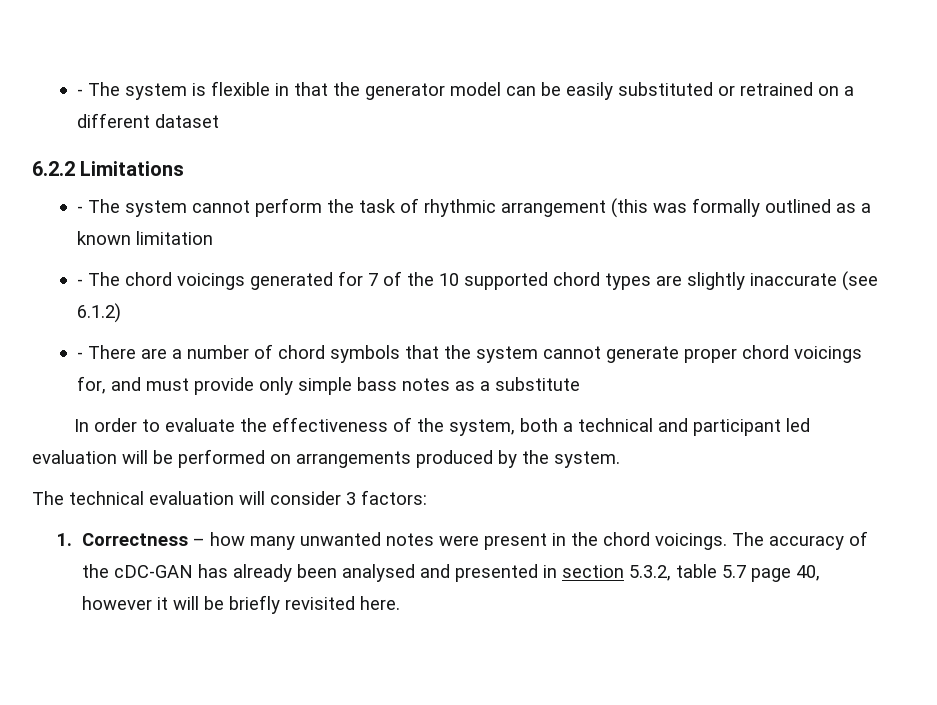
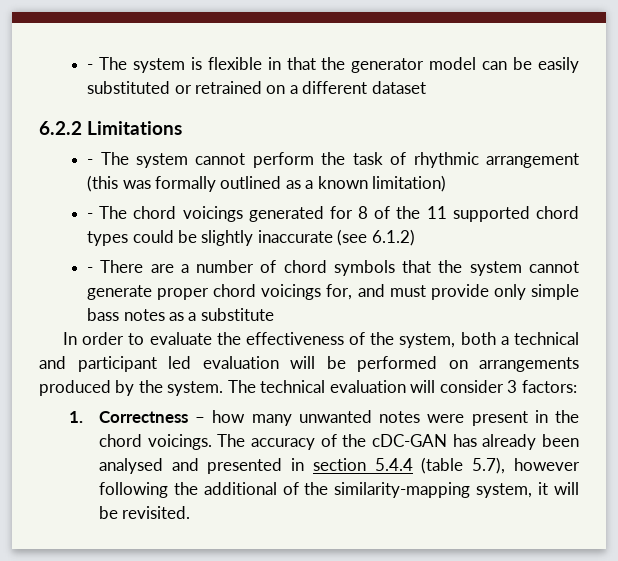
- - The system cannot perform the task of rhythmic arrangement (this was formally outlined as a known limitation
+ - The system cannot perform the task of rhythmic arrangement (this was formally outlined as a known limitation)
- - The chord voicings generated for 7 of the 10 supported chord types are slightly inaccurate (see 6.1.2)
+ - The chord voicings generated for 8 of the 11 supported chord types could be slightly inaccurate (see 6.1.2)
- In order to evaluate the effectiveness of the system, both a technical and participant led evaluation will be performed on arrangements produced by the system.
- The technical evaluation will consider 3 factors:
+ In order to evaluate the effectiveness of the system, both a technical and participant led evaluation will be performed on arrangements produced by the system. The technical evaluation will consider 3 factors:
- The accuracy of the cDC-GAN has already been analysed and presented in section 5.3.2, table 5.7 page 40, however it will be briefly revisited here.
+ The accuracy of the cDC-GAN has already been analysed and presented in section 5.4.4 (table 5.7), however following the additional of the similarity-mapping system, it will be revisited.

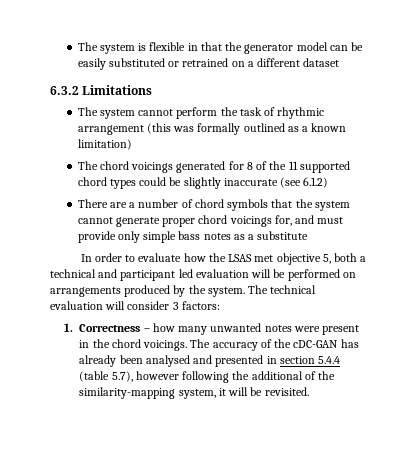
- - The system is flexible in that the generator model can be easily substituted or retrained on a different dataset
+ The system is flexible in that the generator model can be easily substituted or retrained on a different dataset
- 6.2.2 Limitations
+ 6.3.2 Limitations
- - The system cannot perform the task of rhythmic arrangement (this was formally outlined as a known limitation)
+ The system cannot perform the task of rhythmic arrangement (this was formally outlined as a known limitation)
- - The chord voicings generated for 8 of the 11 supported chord types could be slightly inaccurate (see 6.1.2)
+ The chord voicings generated for 8 of the 11 supported chord types could be slightly inaccurate (see 6.1.2)
- - There are a number of chord symbols that the system cannot generate proper chord voicings for, and must provide only simple bass notes as a substitute
+ There are a number of chord symbols that the system cannot generate proper chord voicings for, and must provide only simple bass notes as a substitute
- In order to evaluate the effectiveness of the system, both a technical and participant led evaluation will be performed on arrangements produced by the system.
+ In order to evaluate how the LSAS met objective 5, both a technical and participant led evaluation will be performed on arrangements produced by the system.

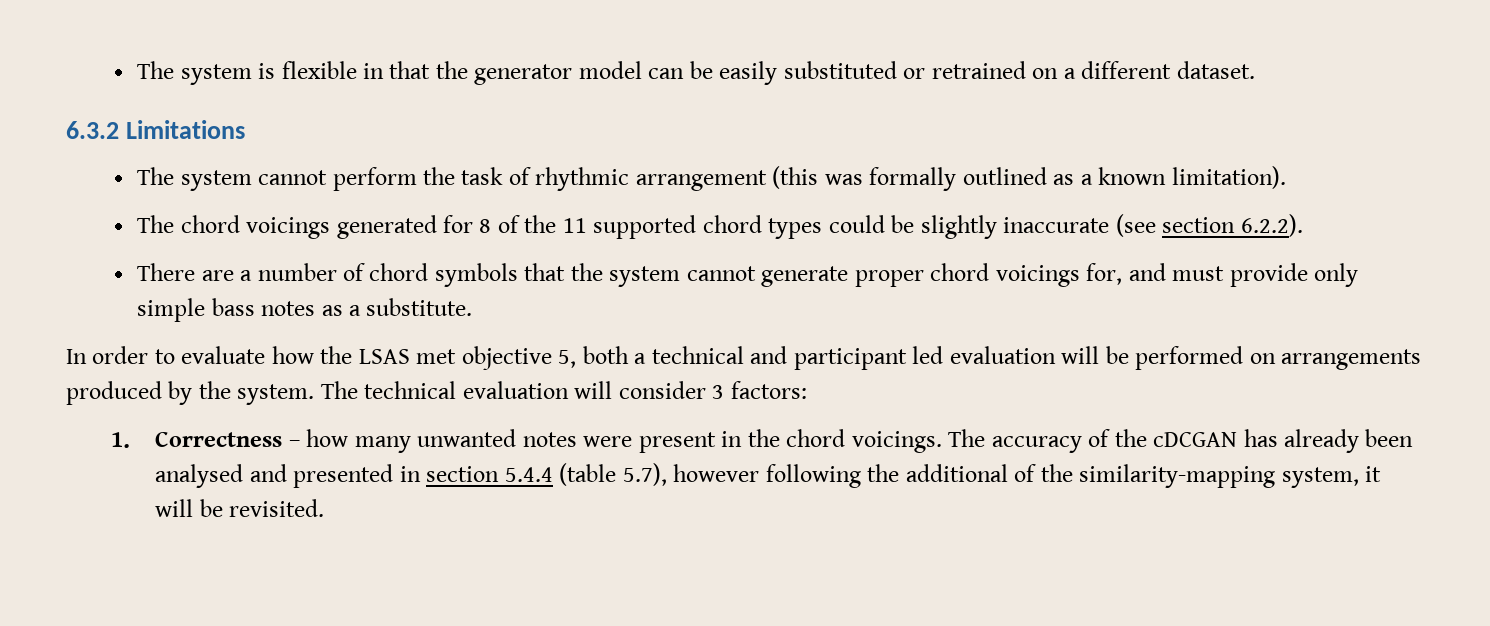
- The system is flexible in that the generator model can be easily substituted or retrained on a different dataset
+ The system is flexible in that the generator model can be easily substituted or retrained on a different dataset.
- The system cannot perform the task of rhythmic arrangement (this was formally outlined as a known limitation)
+ The system cannot perform the task of rhythmic arrangement (this was formally outlined as a known limitation).
- The chord voicings generated for 8 of the 11 supported chord types could be slightly inaccurate (see 6.1.2)
+ The chord voicings generated for 8 of the 11 supported chord types could be slightly inaccurate (see section 6.2.2).
- There are a number of chord symbols that the system cannot generate proper chord voicings for, and must provide only simple bass notes as a substitute
+ There are a number of chord symbols that the system cannot generate proper chord voicings for, and must provide only simple bass notes as a substitute.
- The accuracy of the cDC-GAN has already been analysed and presented in section 5.4.4 (table 5.7), however following the additional of the similarity-mapping system, it will be revisited.
+ The accuracy of the cDCGAN has already been analysed and presented in section 5.4.4 (table 5.7), however following the additional of the similarity-mapping system, it will be revisited.

